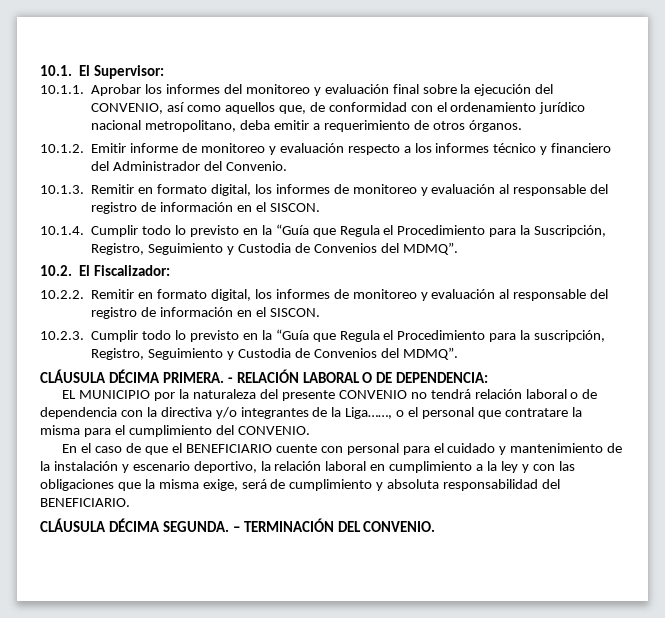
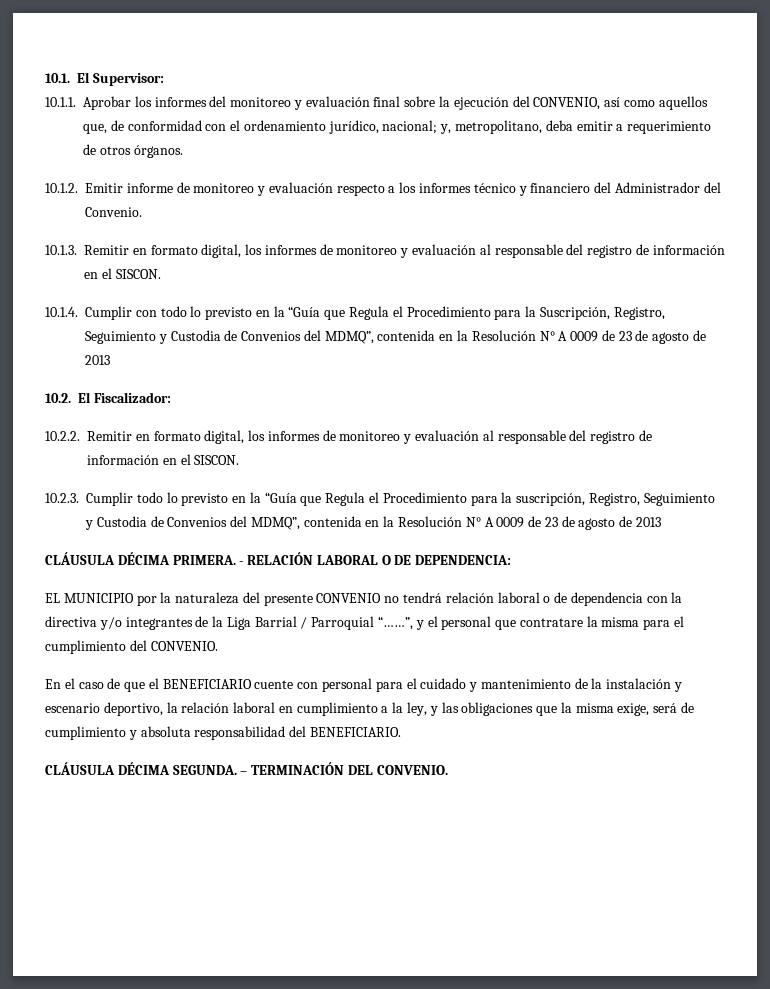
- 10.1.1. Aprobar los informes del monitoreo y evaluación final sobre la ejecución del CONVENIO, así como aquellos que, de conformidad con el ordenamiento jurídico nacional metropolitano, deba emitir a requerimiento de otros órganos.
+ 10.1.1. Aprobar los informes del monitoreo y evaluación final sobre la ejecución del CONVENIO, así como aquellos que, de conformidad con el ordenamiento jurídico, nacional; y, metropolitano, deba emitir a requerimiento de otros órganos.
- 10.1.4. Cumplir todo lo previsto en la “Guía que Regula el Procedimiento para la Suscripción, Registro, Seguimiento y Custodia de Convenios del MDMQ”.
+ 10.1.4. Cumplir con todo lo previsto en la “Guía que Regula el Procedimiento para la Suscripción, Registro, Seguimiento y Custodia de Convenios del MDMQ”, contenida en la Resolución N° A 0009 de 23 de agosto de 2013
- 10.2.3. Cumplir todo lo previsto en la “Guía que Regula el Procedimiento para la suscripción, Registro, Seguimiento y Custodia de Convenios del MDMQ”.
+ 10.2.3. Cumplir todo lo previsto en la “Guía que Regula el Procedimiento para la suscripción, Registro, Seguimiento y Custodia de Convenios del MDMQ”, contenida en la Resolución N° A 0009 de 23 de agosto de 2013
- EL MUNICIPIO por la naturaleza del presente CONVENIO no tendrá relación laboral o de dependencia con la directiva y/o integrantes de la Liga……, o el personal que contratare la misma para el cumplimiento del CONVENIO.
+ EL MUNICIPIO por la naturaleza del presente CONVENIO no tendrá relación laboral o de dependencia con la directiva y/o integrantes de la Liga Barrial / Parroquial “……”, y el personal que contratare la misma para el cumplimiento del CONVENIO.
- En el caso de que el BENEFICIARIO cuente con personal para el cuidado y mantenimiento de la instalación y escenario deportivo, la relación laboral en cumplimiento a la ley y con las obligaciones que la misma exige, será de cumplimiento y absoluta responsabilidad del BENEFICIARIO.
+ En el caso de que el BENEFICIARIO cuente con personal para el cuidado y mantenimiento de la instalación y escenario deportivo, la relación laboral en cumplimiento a la ley, y las obligaciones que la misma exige, será de cumplimiento y absoluta responsabilidad del BENEFICIARIO.

